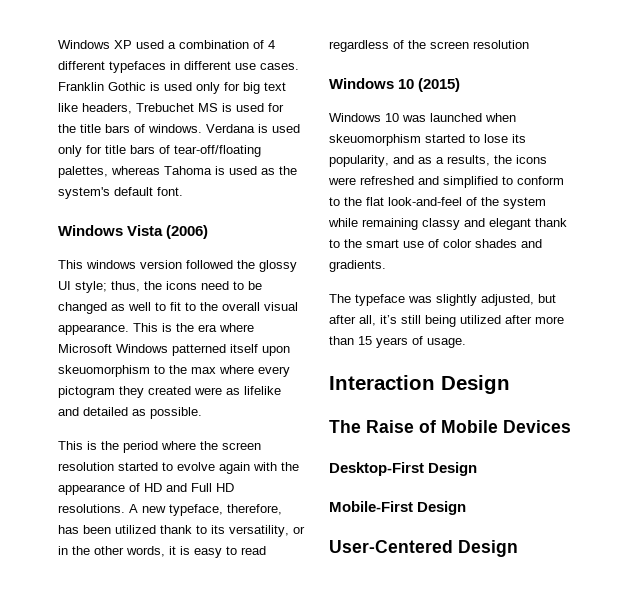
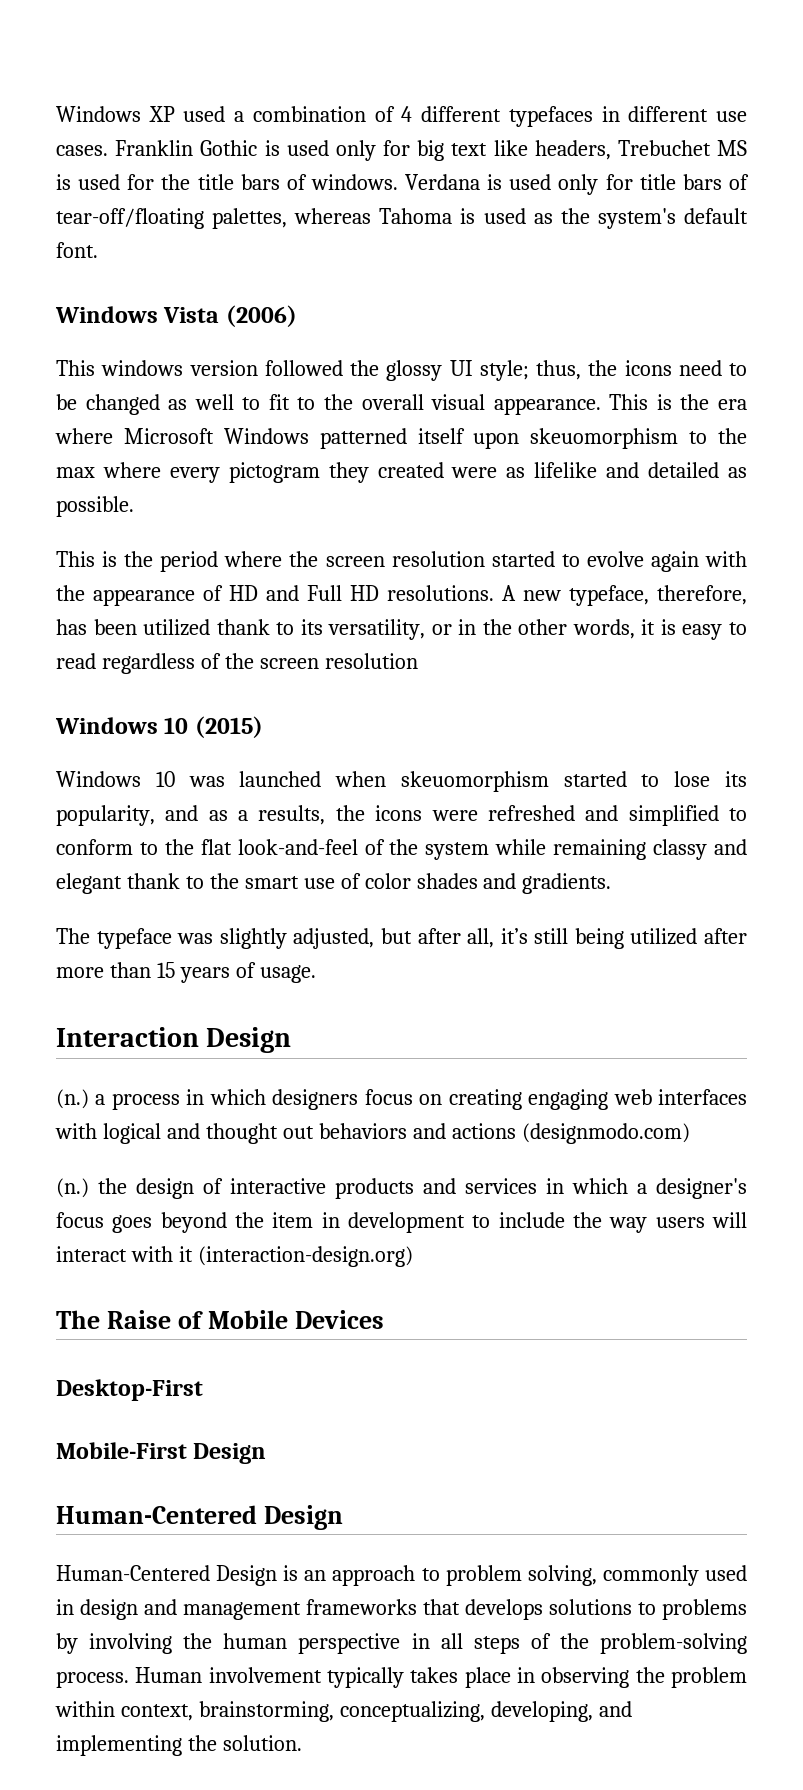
+ (n.) a process in which designers focus on creating engaging web interfaces with logical and thought out behaviors and actions (designmodo.com)
+ (n.) the design of interactive products and services in which a designer's focus goes beyond the item in development to include the way users will interact with it (interaction-design.org)
- Desktop-First Design
+ Desktop-First
  Mobile-First Design
- User-Centered Design
+ Human-Centered Design
+ Human-Centered Design is an approach to problem solving, commonly used in design and management frameworks that develops solutions to problems by involving the human perspective in all steps of the problem-solving process. Human involvement typically takes place in observing the problem within context, brainstorming, conceptualizing, developing, and implementing the solution.

